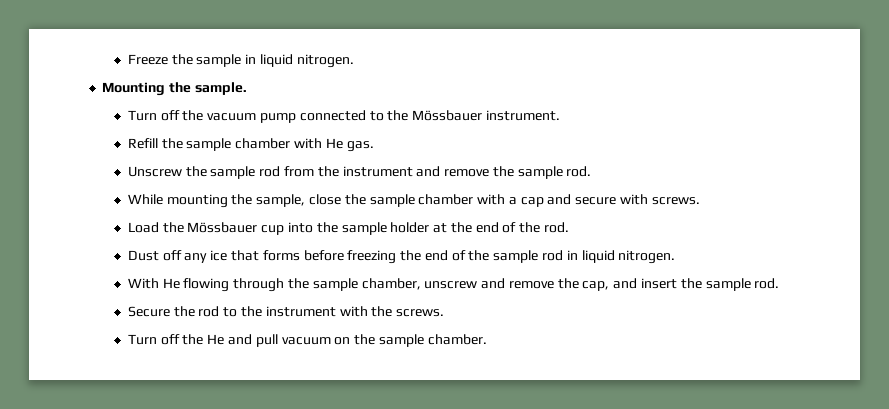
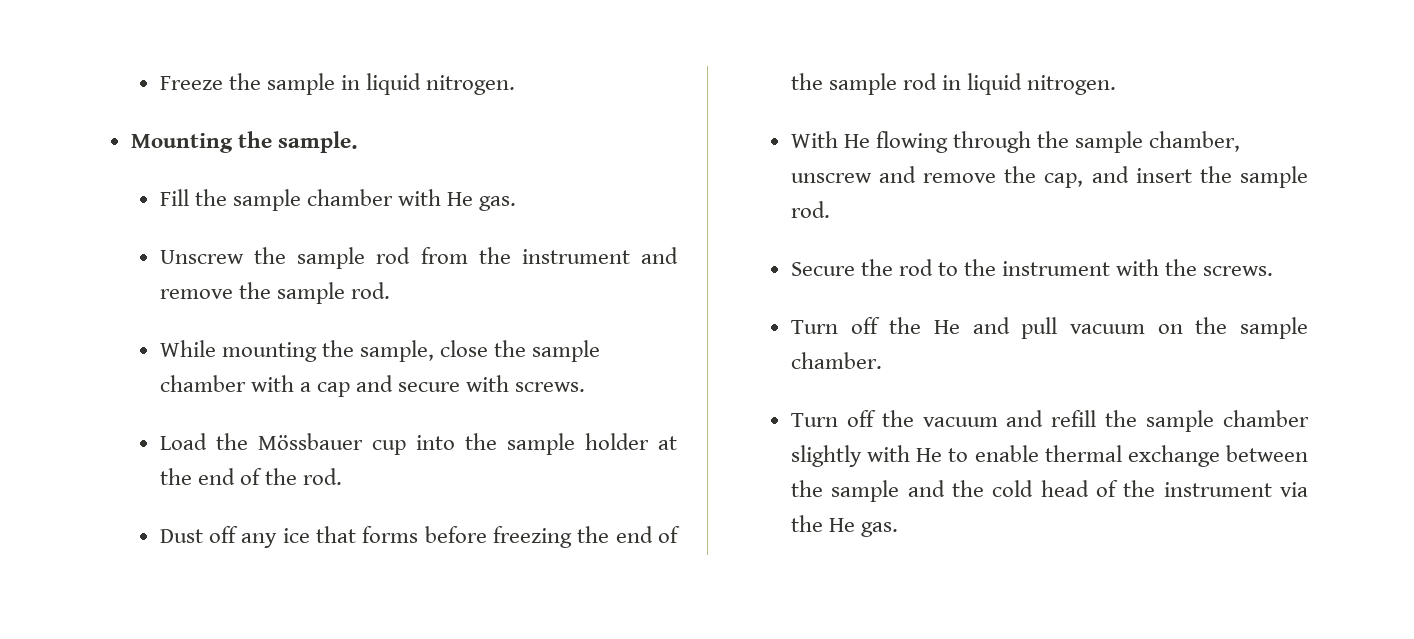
- Turn off the vacuum pump connected to the Mössbauer instrument.
- Refill the sample chamber with He gas.
+ Fill the sample chamber with He gas.
+ Turn off the vacuum and refill the sample chamber slightly with He to enable thermal exchange between the sample and the cold head of the instrument via the He gas.

